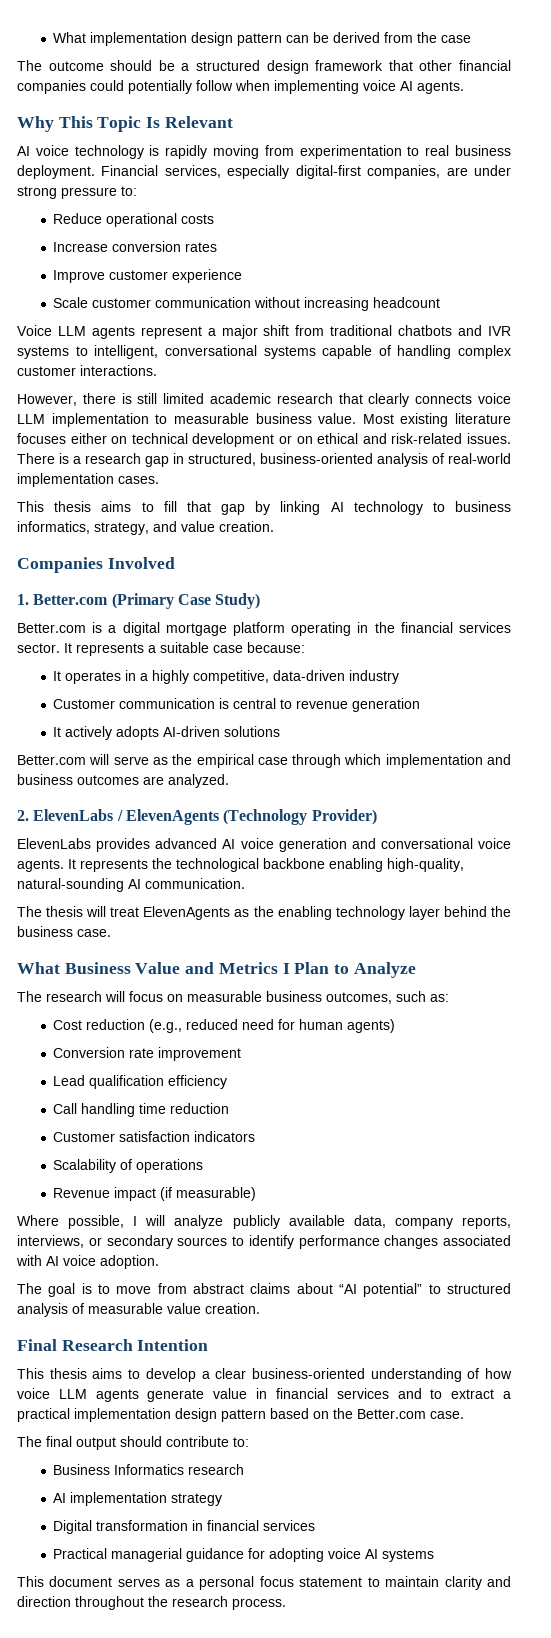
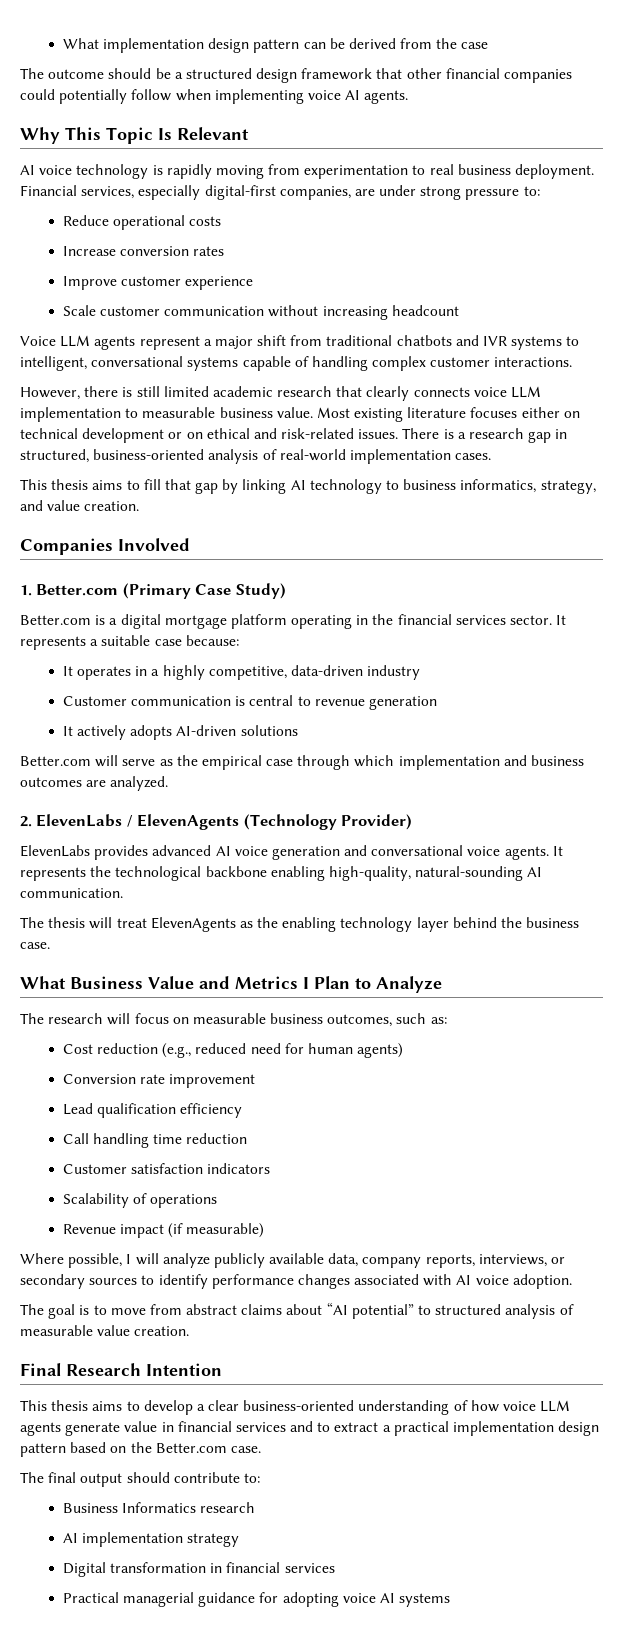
- This document serves as a personal focus statement to maintain clarity and direction throughout the research process.

